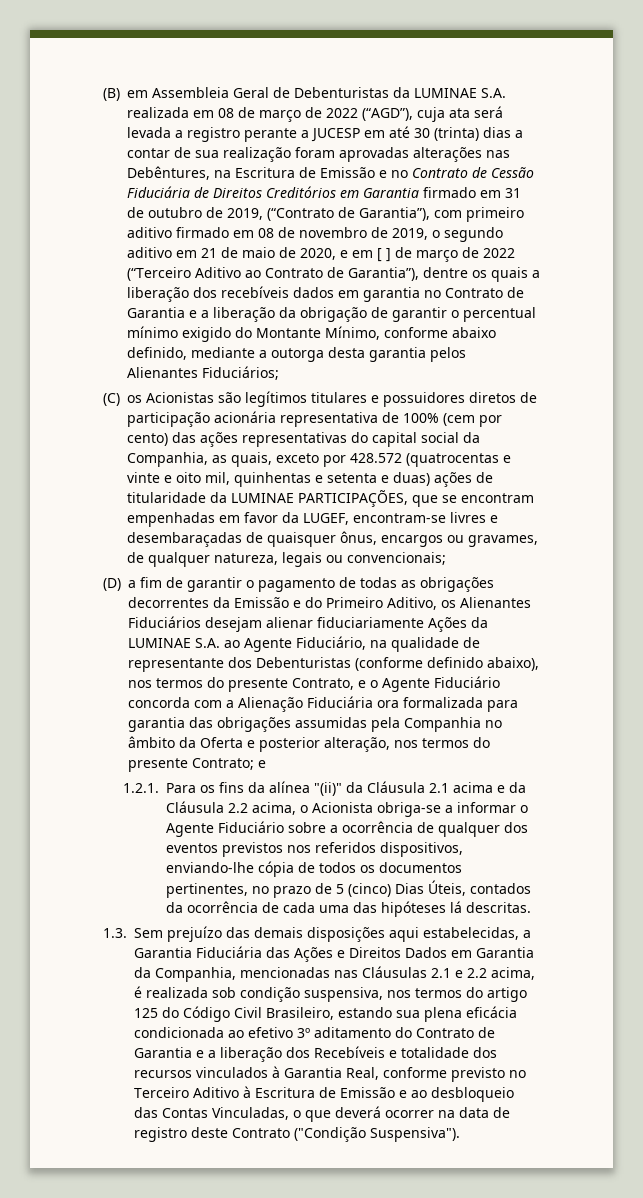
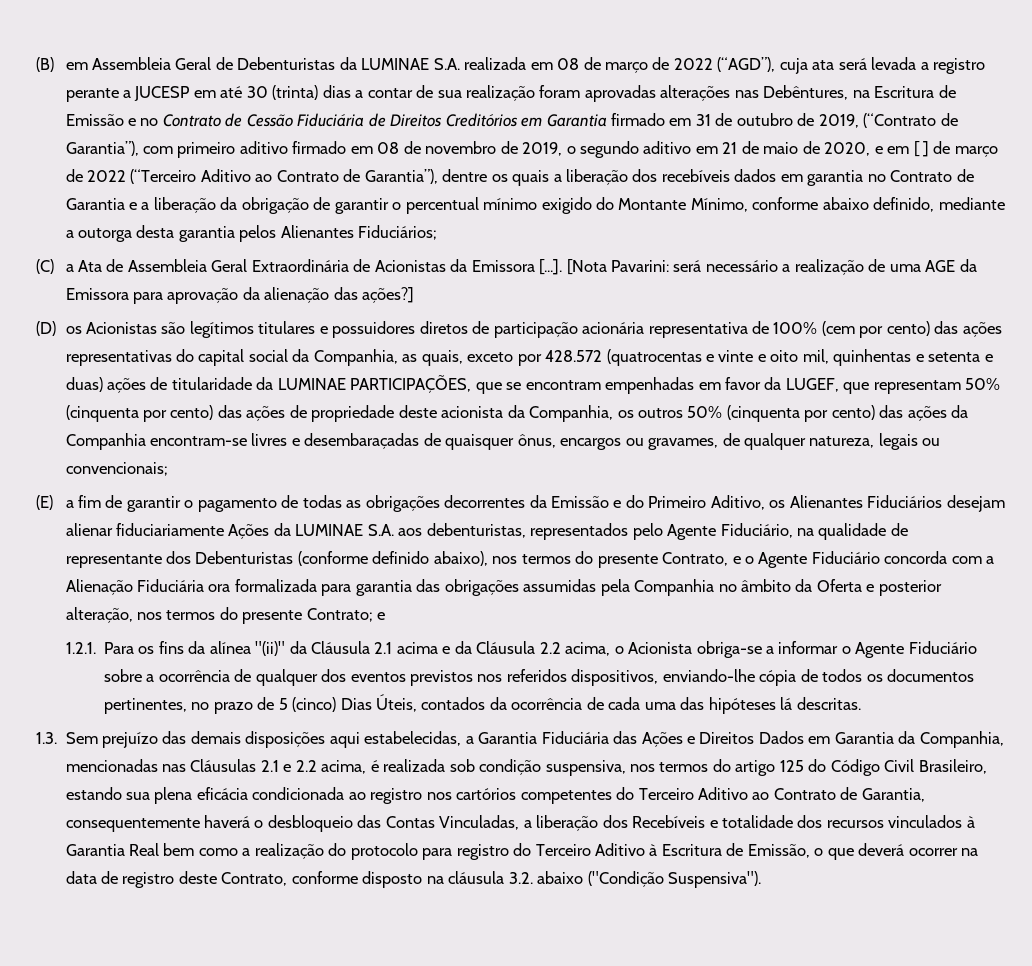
- (C) os Acionistas são legítimos titulares e possuidores diretos de participação acionária representativa de 100% (cem por cento) das ações representativas do capital social da Companhia, as quais, exceto por 428.572 (quatrocentas e vinte e oito mil, quinhentas e setenta e duas) ações de titularidade da LUMINAE PARTICIPAÇÕES, que se encontram empenhadas em favor da LUGEF, encontram-se livres e desembaraçadas de quaisquer ônus, encargos ou gravames, de qualquer natureza, legais ou convencionais;
+ (C) a Ata de Assembleia Geral Extraordinária de Acionistas da Emissora [...]. [Nota Pavarini: será necessário a realização de uma AGE da Emissora para aprovação da alienação das ações?]
+ (D) os Acionistas são legítimos titulares e possuidores diretos de participação acionária representativa de 100% (cem por cento) das ações representativas do capital social da Companhia, as quais, exceto por 428.572 (quatrocentas e vinte e oito mil, quinhentas e setenta e duas) ações de titularidade da LUMINAE PARTICIPAÇÕES, que se encontram empenhadas em favor da LUGEF, que representam 50% (cinquenta por cento) das ações de propriedade deste acionista da Companhia, os outros 50% (cinquenta por cento) das ações da Companhia encontram-se livres e desembaraçadas de quaisquer ônus, encargos ou gravames, de qualquer natureza, legais ou convencionais;
- (D) a fim de garantir o pagamento de todas as obrigações decorrentes da Emissão e do Primeiro Aditivo, os Alienantes Fiduciários desejam alienar fiduciariamente Ações da LUMINAE S.A. ao Agente Fiduciário, na qualidade de representante dos Debenturistas (conforme definido abaixo), nos termos do presente Contrato, e o Agente Fiduciário concorda com a Alienação Fiduciária ora formalizada para garantia das obrigações assumidas pela Companhia no âmbito da Oferta e posterior alteração, nos termos do presente Contrato;
+ (E) a fim de garantir o pagamento de todas as obrigações decorrentes da Emissão e do Primeiro Aditivo, os Alienantes Fiduciários desejam alienar fiduciariamente Ações da LUMINAE S.A. aos debenturistas, representados pelo Agente Fiduciário, na qualidade de representante dos Debenturistas (conforme definido abaixo), nos termos do presente Contrato, e o Agente Fiduciário concorda com a Alienação Fiduciária ora formalizada para garantia das obrigações assumidas pela Companhia no âmbito da Oferta e posterior alteração, nos termos do presente Contrato;
- 1.3. Sem prejuízo das demais disposições aqui estabelecidas, a Garantia Fiduciária das Ações e Direitos Dados em Garantia da Companhia, mencionadas nas Cláusulas 2.1 e 2.2 acima, é realizada sob condição suspensiva, nos termos do artigo 125 do Código Civil Brasileiro, estando sua plena eficácia condicionada ao efetivo 3º aditamento do Contrato de Garantia e a liberação dos Recebíveis e totalidade dos recursos vinculados à Garantia Real, conforme previsto no Terceiro Aditivo à Escritura de Emissão e ao desbloqueio das Contas Vinculadas, o que deverá ocorrer na data de registro deste Contrato ("Condição Suspensiva").
+ 1.3. Sem prejuízo das demais disposições aqui estabelecidas, a Garantia Fiduciária das Ações e Direitos Dados em Garantia da Companhia, mencionadas nas Cláusulas 2.1 e 2.2 acima, é realizada sob condição suspensiva, nos termos do artigo 125 do Código Civil Brasileiro, estando sua plena eficácia condicionada ao registro nos cartórios competentes do Terceiro Aditivo ao Contrato de Garantia, consequentemente haverá o desbloqueio das Contas Vinculadas, a liberação dos Recebíveis e totalidade dos recursos vinculados à Garantia Real bem como a realização do protocolo para registro do Terceiro Aditivo à Escritura de Emissão, o que deverá ocorrer na data de registro deste Contrato, conforme disposto na cláusula 3.2. abaixo ("Condição Suspensiva").

